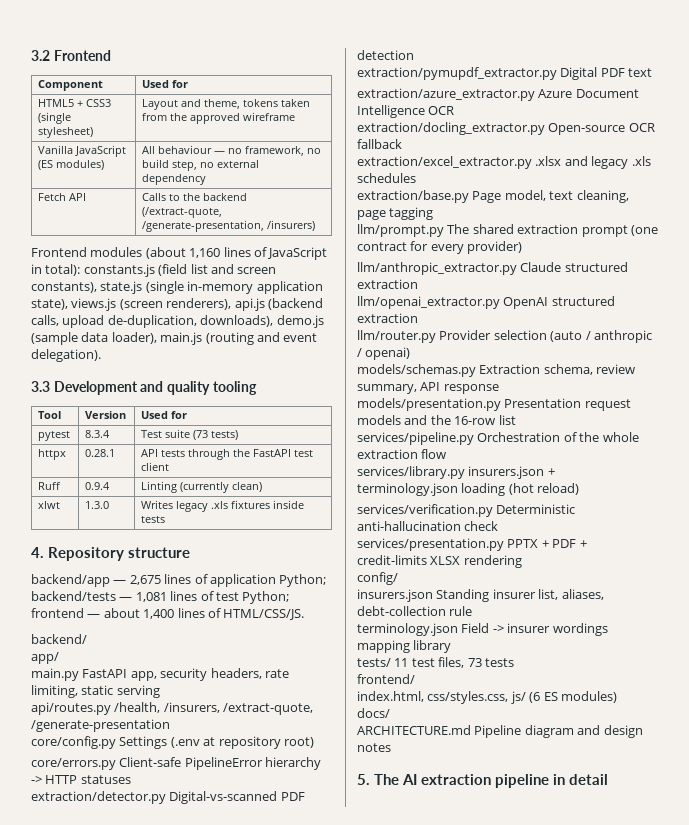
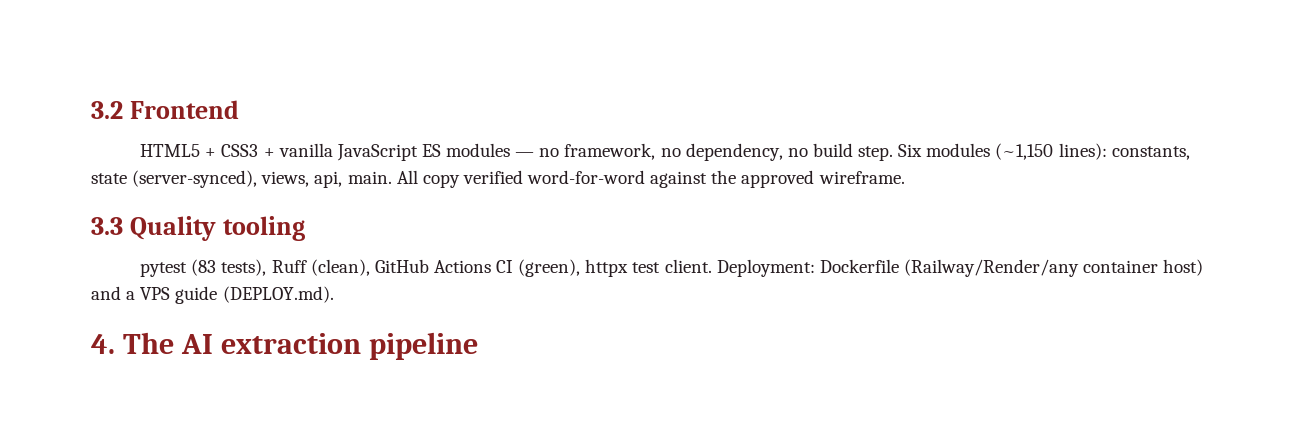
- Component | Used for
- HTML5 + CSS3 (single stylesheet) | Layout and theme, tokens taken from the approved wireframe
- Vanilla JavaScript (ES modules) | All behaviour — no framework, no build step, no external dependency
- Fetch API | Calls to the backend (/extract-quote, /generate-presentation, /insurers)
- Frontend modules (about 1,160 lines of JavaScript in total): constants.js (field list and screen constants), state.js (single in-memory application state), views.js (screen renderers), api.js (backend calls, upload de-duplication, downloads), demo.js (sample data loader), main.js (routing and event delegation).
- 3.3 Development and quality tooling
- Tool | Version | Used for
- pytest | 8.3.4 | Test suite (73 tests)
- httpx | 0.28.1 | API tests through the FastAPI test client
- Ruff | 0.9.4 | Linting (currently clean)
- xlwt | 1.3.0 | Writes legacy .xls fixtures inside tests
- 4. Repository structure
- backend/app — 2,675 lines of application Python; backend/tests — 1,081 lines of test Python; frontend — about 1,400 lines of HTML/CSS/JS.
- backend/
- app/
- main.py FastAPI app, security headers, rate limiting, static serving
- api/routes.py /health, /insurers, /extract-quote, /generate-presentation
- core/config.py Settings (.env at repository root)
- core/errors.py Client-safe PipelineError hierarchy -> HTTP statuses
- extraction/detector.py Digital-vs-scanned PDF detection
- extraction/pymupdf_extractor.py Digital PDF text
- extraction/azure_extractor.py Azure Document Intelligence OCR
- extraction/docling_extractor.py Open-source OCR fallback
- extraction/excel_extractor.py .xlsx and legacy .xls schedules
- extraction/base.py Page model, text cleaning, page tagging
- llm/prompt.py The shared extraction prompt (one contract for every provider)
- llm/anthropic_extractor.py Claude structured extraction
- llm/openai_extractor.py OpenAI structured extraction
- llm/router.py Provider selection (auto / anthropic / openai)
- models/schemas.py Extraction schema, review summary, API response
- models/presentation.py Presentation request models and the 16-row list
- services/pipeline.py Orchestration of the whole extraction flow
- services/library.py insurers.json + terminology.json loading (hot reload)
- services/verification.py Deterministic anti-hallucination check
- services/presentation.py PPTX + PDF + credit-limits XLSX rendering
- config/
- insurers.json Standing insurer list, aliases, debt-collection rule
- terminology.json Field -> insurer wordings mapping library
- tests/ 11 test files, 73 tests
- frontend/
- index.html, css/styles.css, js/ (6 ES modules)
- docs/
- ARCHITECTURE.md Pipeline diagram and design notes
- 5. The AI extraction pipeline in detail
+ HTML5 + CSS3 + vanilla JavaScript ES modules — no framework, no dependency, no build step. Six modules (~1,150 lines): constants, state (server-synced), views, api, main. All copy verified word-for-word against the approved wireframe.
+ 3.3 Quality tooling
+ pytest (83 tests), Ruff (clean), GitHub Actions CI (green), httpx test client. Deployment: Dockerfile (Railway/Render/any container host) and a VPS guide (DEPLOY.md).
+ 4. The AI extraction pipeline

